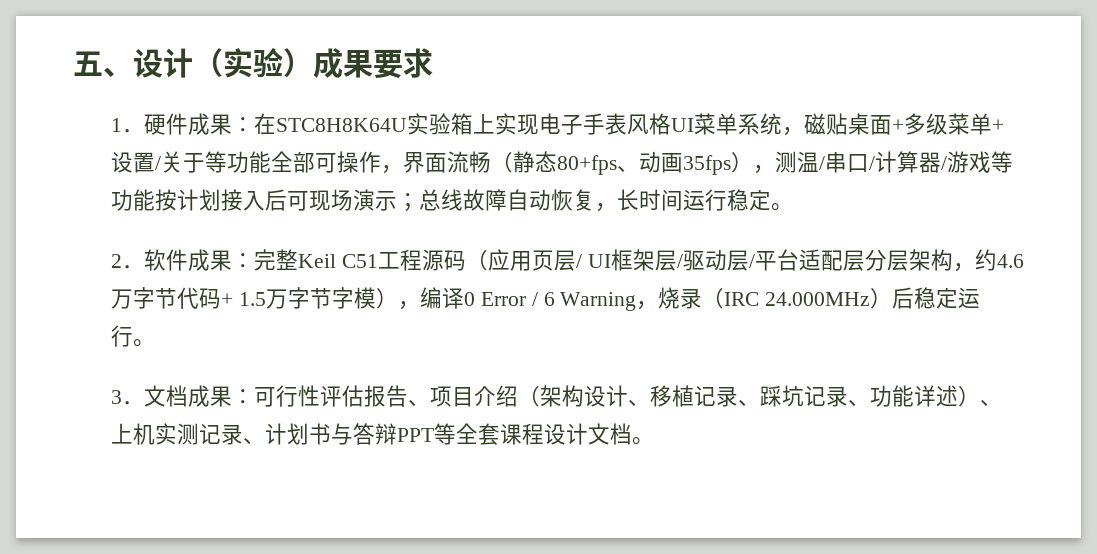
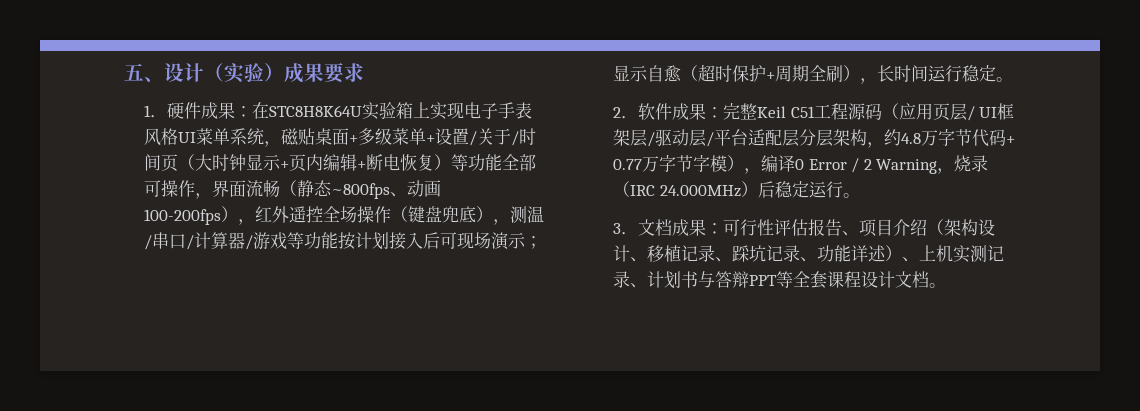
- 1．硬件成果：在STC8H8K64U实验箱上实现电子手表风格UI菜单系统，磁贴桌面+多级菜单+设置/关于等功能全部可操作，界面流畅（静态80+fps、动画35fps），测温/串口/计算器/游戏等功能按计划接入后可现场演示；总线故障自动恢复，长时间运行稳定。
+ 1．硬件成果：在STC8H8K64U实验箱上实现电子手表风格UI菜单系统，磁贴桌面+多级菜单+设置/关于/时间页（大时钟显示+页内编辑+断电恢复）等功能全部可操作，界面流畅（静态~800fps、动画100-200fps），红外遥控全场操作（键盘兜底），测温/串口/计算器/游戏等功能按计划接入后可现场演示；显示自愈（超时保护+周期全刷），长时间运行稳定。
- 2．软件成果：完整Keil C51工程源码（应用页层/ UI框架层/驱动层/平台适配层分层架构，约4.6万字节代码+ 1.5万字节字模），编译0 Error / 6 Warning，烧录（IRC 24.000MHz）后稳定运行。
+ 2．软件成果：完整Keil C51工程源码（应用页层/ UI框架层/驱动层/平台适配层分层架构，约4.8万字节代码+ 0.77万字节字模），编译0 Error / 2 Warning，烧录（IRC 24.000MHz）后稳定运行。

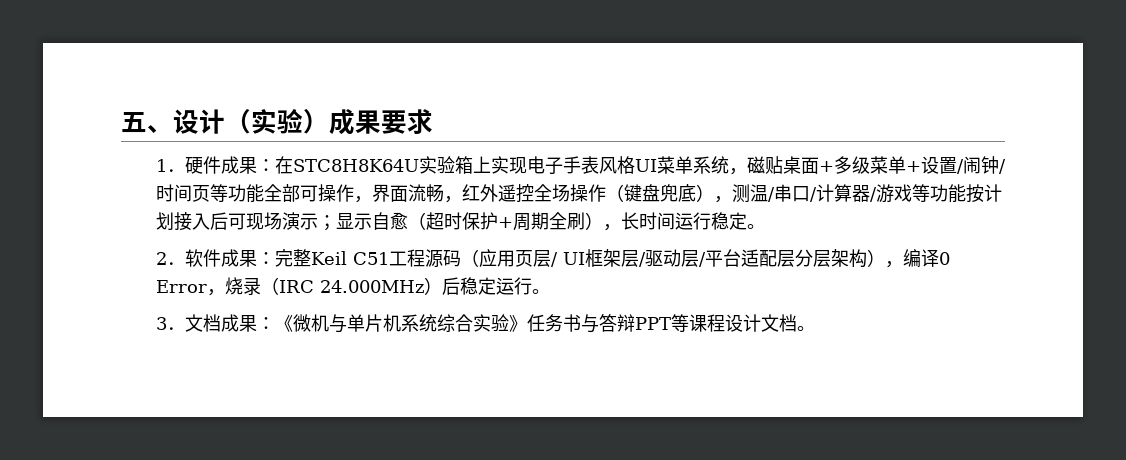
- 在STC8H8K64U实验箱上实现电子手表风格UI菜单系统，磁贴桌面+多级菜单+设置/关于/时间页（大时钟显示+页内编辑+断电恢复）等功能全部可操作，界面流畅（静态~800fps、动画100-200fps），红外遥控全场操作（键盘兜底），测温/串口/计算器/游戏等功能按计划接入后可现场演示；
+ 在STC8H8K64U实验箱上实现电子手表风格UI菜单系统，磁贴桌面+多级菜单+设置/闹钟/时间页等功能全部可操作，界面流畅，红外遥控全场操作（键盘兜底），测温/串口/计算器/游戏等功能按计划接入后可现场演示；
- 2．软件成果：完整Keil C51工程源码（应用页层/ UI框架层/驱动层/平台适配层分层架构，约4.8万字节代码+ 0.77万字节字模），编译0 Error / 2 Warning，烧录（IRC 24.000MHz）后稳定运行。
+ 2．软件成果：完整Keil C51工程源码（应用页层/ UI框架层/驱动层/平台适配层分层架构），编译0 Error，烧录（IRC 24.000MHz）后稳定运行。
- 3．文档成果：可行性评估报告、项目介绍（架构设计、移植记录、踩坑记录、功能详述）、上机实测记录、计划书与答辩PPT等全套课程设计文档。
+ 3．文档成果：《微机与单片机系统综合实验》任务书与答辩PPT等课程设计文档。

